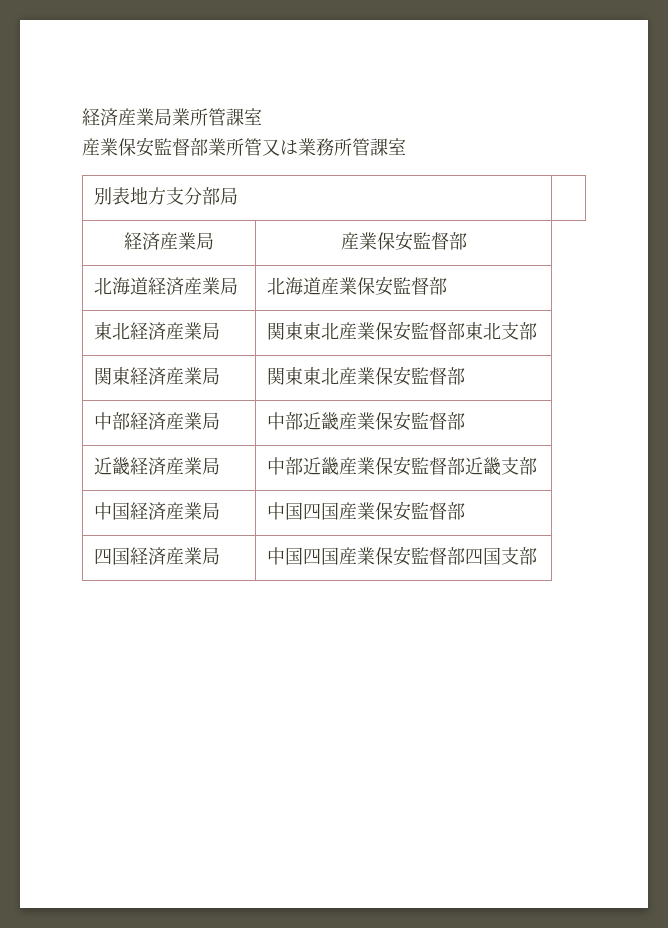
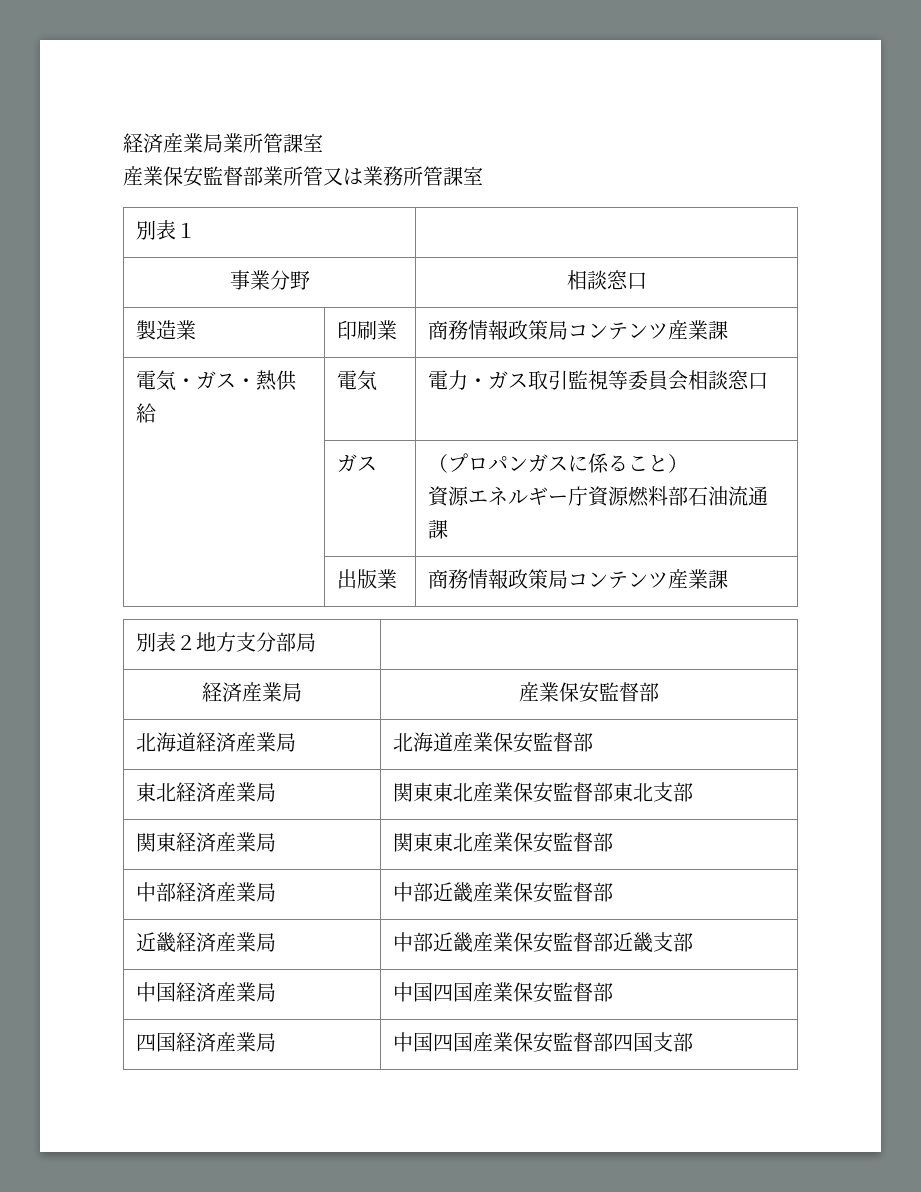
- 別表地方支分部局 |
+ 別表１ |
+ 事業分野 | 相談窓口
+ 製造業 | 印刷業 | 商務情報政策局コンテンツ産業課
+ 電気・ガス・熱供給 | 電気 | 電力・ガス取引監視等委員会相談窓口
+ | ガス | （プロパンガスに係ること）
+ 資源エネルギー庁資源燃料部石油流通課
+ | 出版業 | 商務情報政策局コンテンツ産業課
+ 別表２地方支分部局 |

